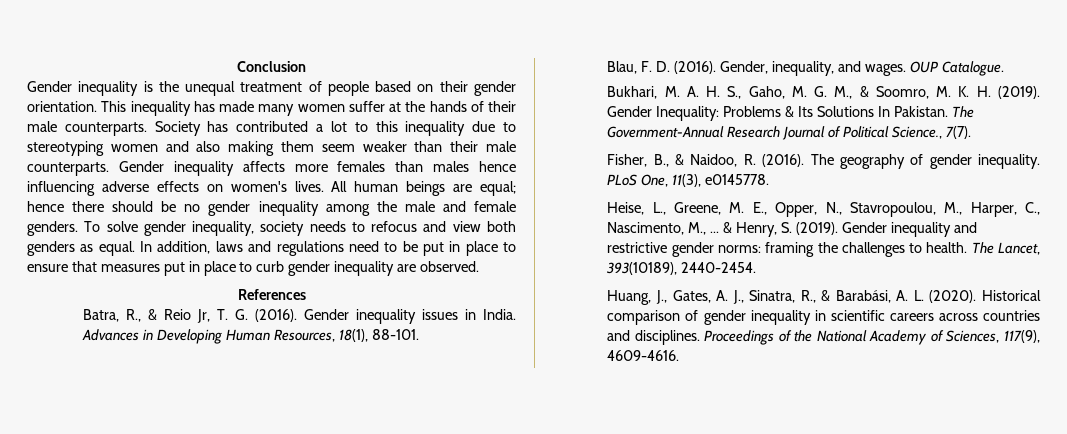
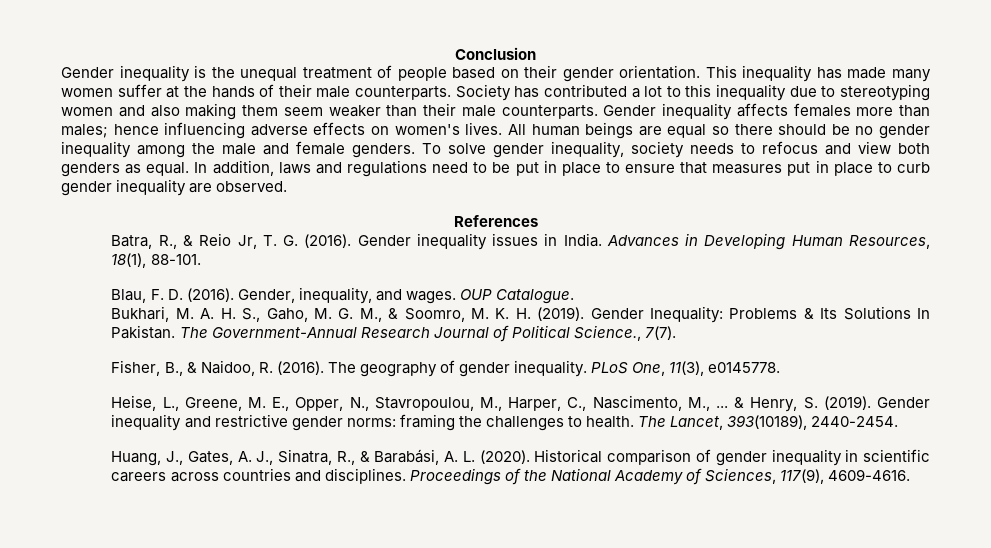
- Gender inequality affects more females than males hence influencing adverse effects on women's lives.
+ Gender inequality affects females more than males; hence influencing adverse effects on women's lives.
- All human beings are equal; hence there should be no gender inequality among the male and female genders.
+ All human beings are equal so there should be no gender inequality among the male and female genders.

